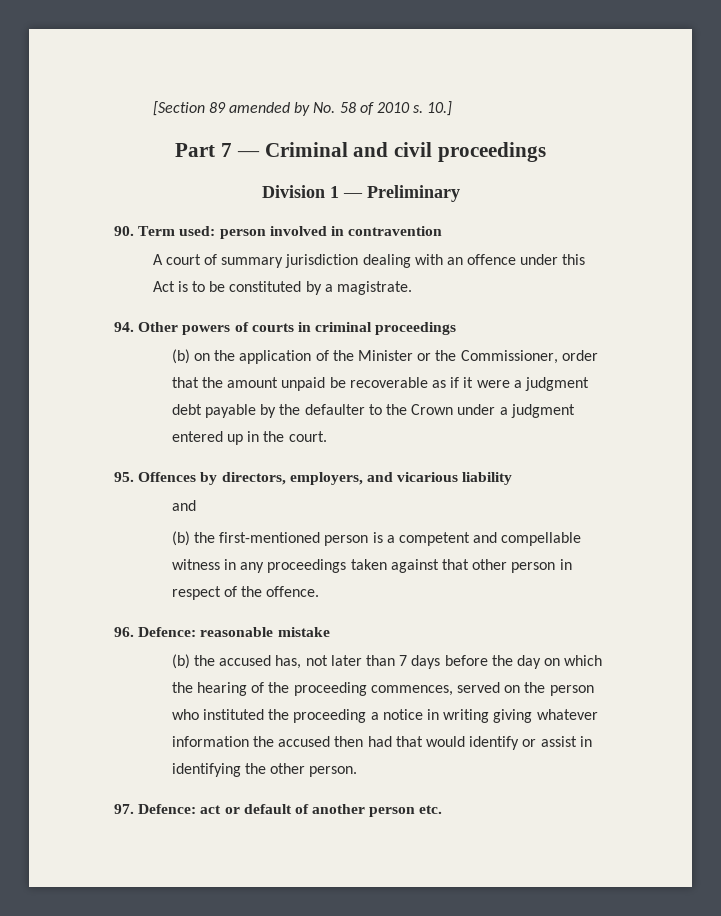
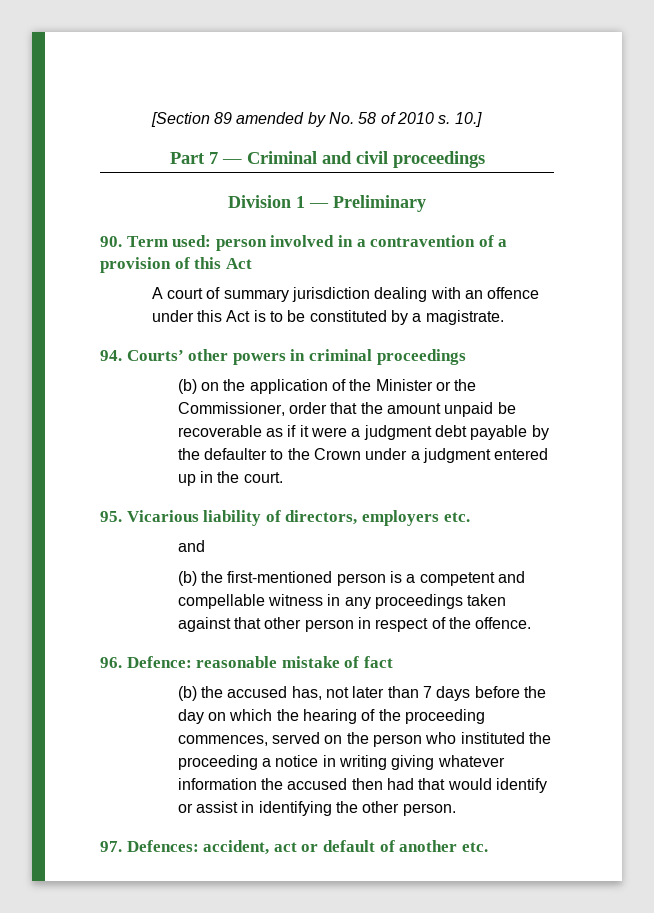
- 90. Term used: person involved in contravention
+ 90. Term used: person involved in a contravention of a provision of this Act
- 94. Other powers of courts in criminal proceedings
+ 94. Courts’ other powers in criminal proceedings
- 95. Offences by directors, employers, and vicarious liability
+ 95. Vicarious liability of directors, employers etc.
- 96. Defence: reasonable mistake
+ 96. Defence: reasonable mistake of fact
- 97. Defence: act or default of another person etc.
+ 97. Defences: accident, act or default of another etc.

